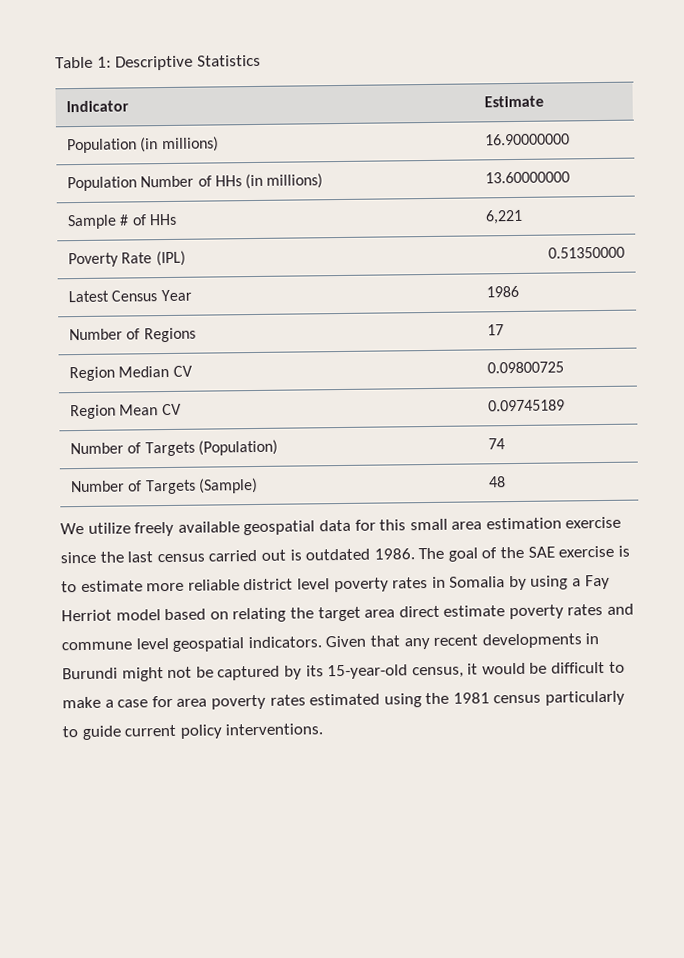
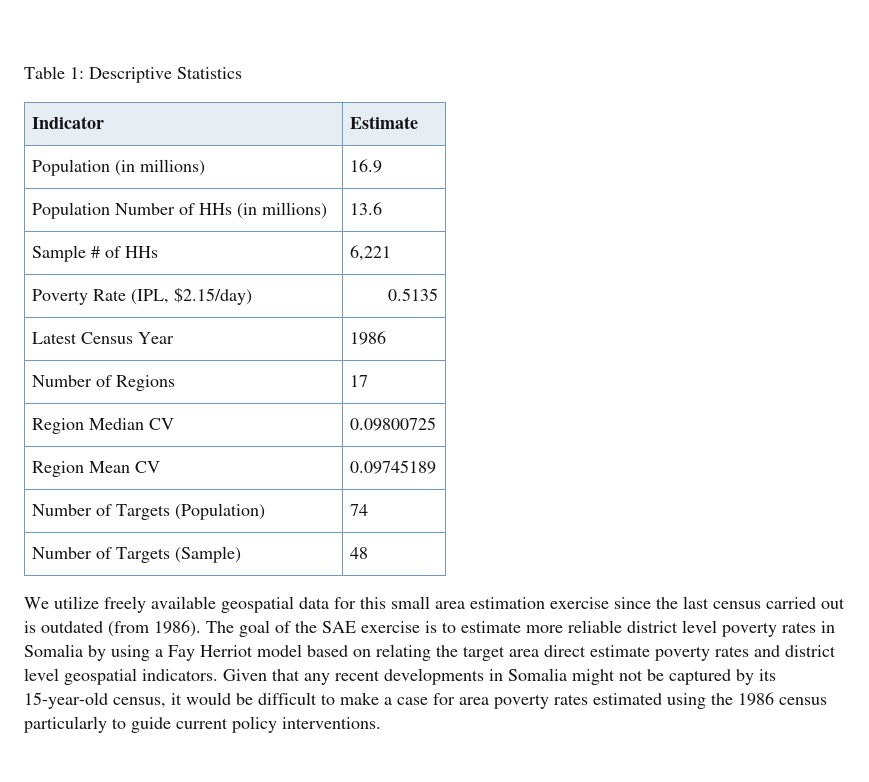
- Population (in millions) | 16.90000000
+ Population (in millions) | 16.9
- Population Number of HHs (in millions) | 13.60000000
+ Population Number of HHs (in millions) | 13.6
- Poverty Rate (IPL) | 0.51350000
+ Poverty Rate (IPL, $2.15/day) | 0.5135
- We utilize freely available geospatial data for this small area estimation exercise since the last census carried out is outdated 1986.
+ We utilize freely available geospatial data for this small area estimation exercise since the last census carried out is outdated (from 1986).
- The goal of the SAE exercise is to estimate more reliable district level poverty rates in Somalia by using a Fay Herriot model based on relating the target area direct estimate poverty rates and commune level geospatial indicators.
+ The goal of the SAE exercise is to estimate more reliable district level poverty rates in Somalia by using a Fay Herriot model based on relating the target area direct estimate poverty rates and district level geospatial indicators.
- Given that any recent developments in Burundi might not be captured by its 15-year-old census, it would be difficult to make a case for area poverty rates estimated using the 1981 census particularly to guide current policy interventions.
+ Given that any recent developments in Somalia might not be captured by its 15-year-old census, it would be difficult to make a case for area poverty rates estimated using the 1986 census particularly to guide current policy interventions.

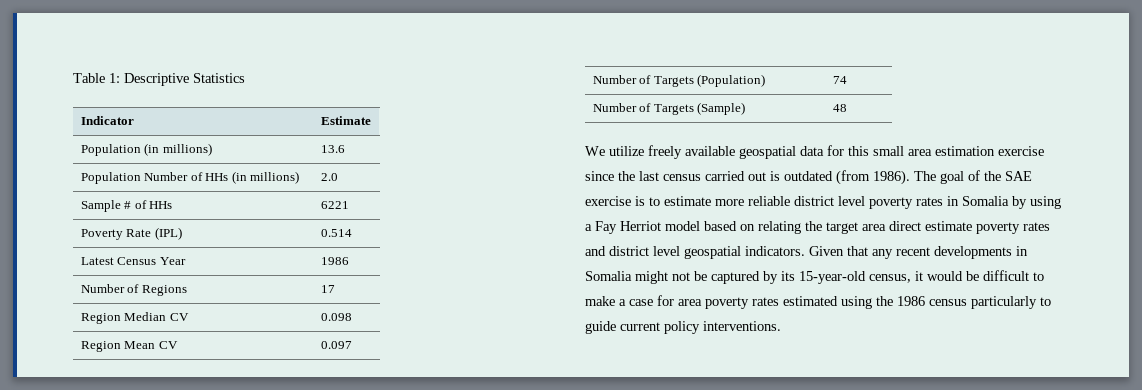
- Population (in millions) | 16.9
+ Population (in millions) | 13.6
- Population Number of HHs (in millions) | 13.6
+ Population Number of HHs (in millions) | 2.0
- Sample # of HHs | 6,221
+ Sample # of HHs | 6221
- Poverty Rate (IPL, $2.15/day) | 0.5135
+ Poverty Rate (IPL) | 0.514
- Region Median CV | 0.09800725
+ Region Median CV | 0.098
- Region Mean CV | 0.09745189
+ Region Mean CV | 0.097

